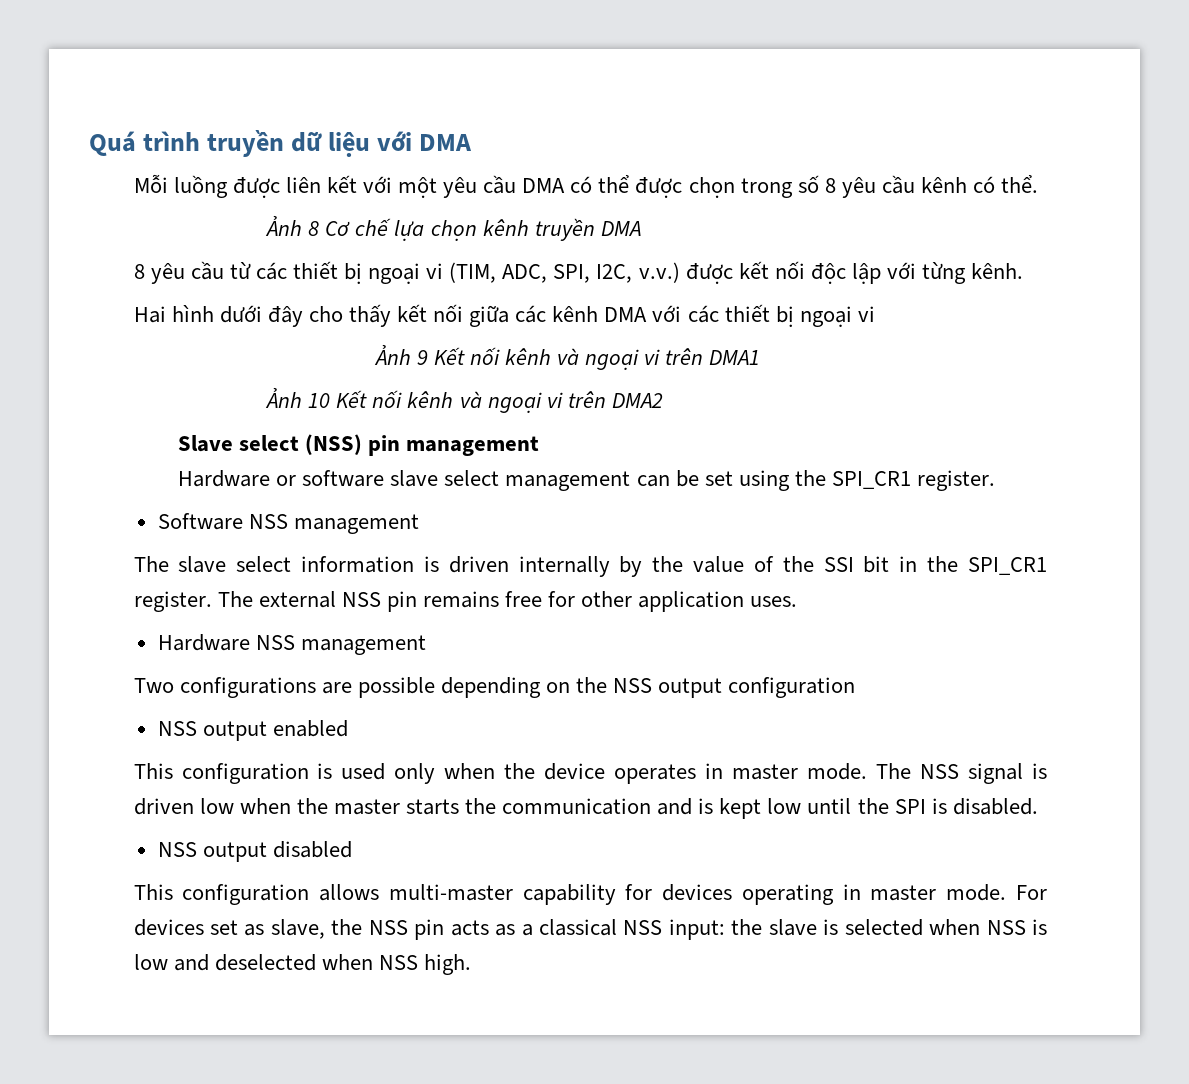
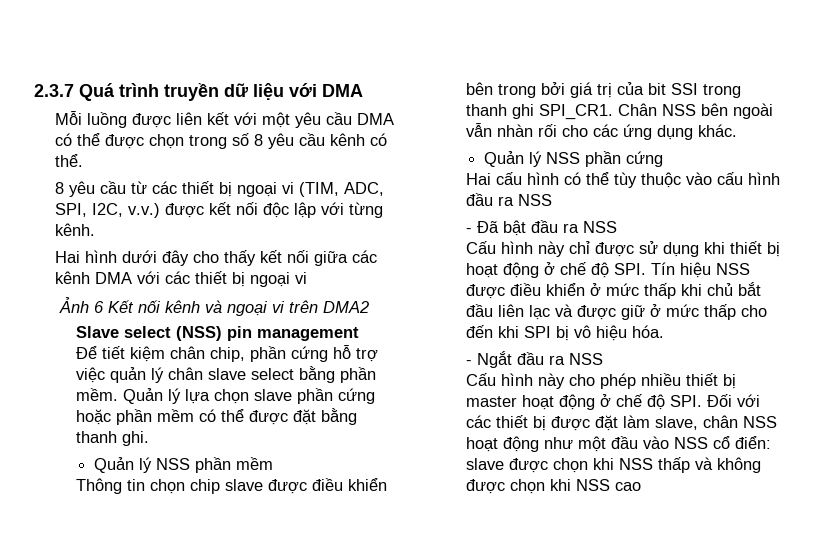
- Quá trình truyền dữ liệu với DMA
+ 2.3.7 Quá trình truyền dữ liệu với DMA
- Ảnh 8 Cơ chế lựa chọn kênh truyền DMA
- Ảnh 9 Kết nối kênh và ngoại vi trên DMA1
- Ảnh 10 Kết nối kênh và ngoại vi trên DMA2
+ Ảnh 6 Kết nối kênh và ngoại vi trên DMA2
- Hardware or software slave select management can be set using the SPI_CR1 register.
- Software NSS management
- The slave select information is driven internally by the value of the SSI bit in the SPI_CR1 register. The external NSS pin remains free for other application uses.
- Hardware NSS management
- Two configurations are possible depending on the NSS output configuration
- NSS output enabled
- This configuration is used only when the device operates in master mode. The NSS signal is driven low when the master starts the communication and is kept low until the SPI is disabled.
- NSS output disabled
- This configuration allows multi-master capability for devices operating in master mode. For devices set as slave, the NSS pin acts as a classical NSS input: the slave is selected when NSS is low and deselected when NSS high.
+ Để tiết kiệm chân chip, phần cứng hỗ trợ việc quản lý chân slave select bằng phần mềm. Quản lý lựa chọn slave phần cứng hoặc phần mềm có thể được đặt bằng thanh ghi.
+ Quản lý NSS phần mềm
+ Thông tin chọn chip slave được điều khiển bên trong bởi giá trị của bit SSI trong thanh ghi SPI_CR1. Chân NSS bên ngoài vẫn nhàn rối cho các ứng dụng khác.
+ Quản lý NSS phần cứng
+ Hai cấu hình có thể tùy thuộc vào cấu hình đầu ra NSS
+ - Đã bật đầu ra NSS
+ Cấu hình này chỉ được sử dụng khi thiết bị hoạt động ở chế độ SPI. Tín hiệu NSS được điều khiển ở mức thấp khi chủ bắt đầu liên lạc và được giữ ở mức thấp cho đến khi SPI bị vô hiệu hóa.
+ - Ngắt đầu ra NSS
+ Cấu hình này cho phép nhiều thiết bị master hoạt động ở chế độ SPI. Đối với các thiết bị được đặt làm slave, chân NSS hoạt động như một đầu vào NSS cổ điển: slave được chọn khi NSS thấp và không được chọn khi NSS cao

